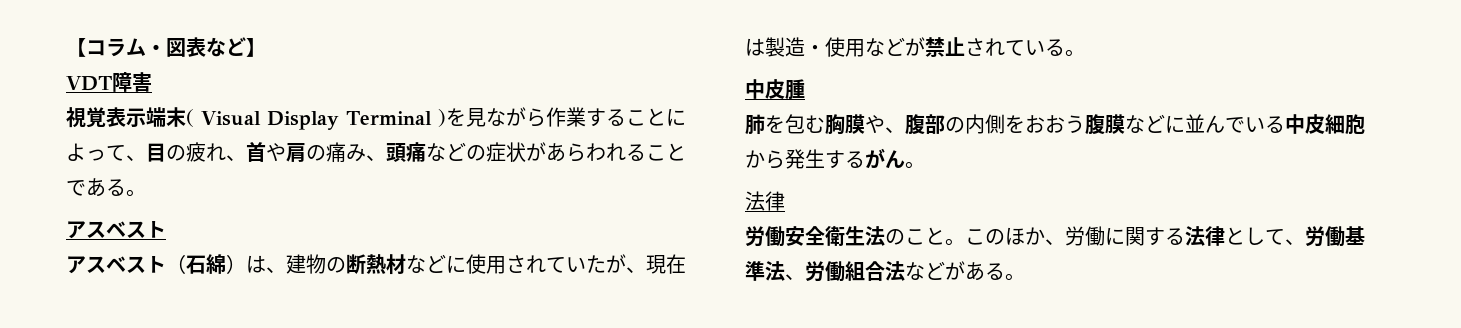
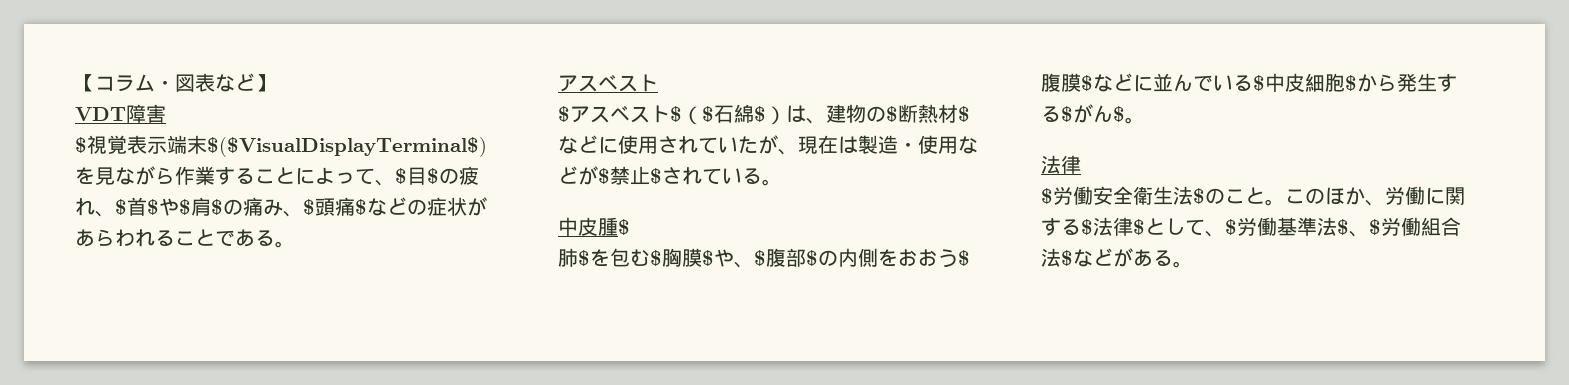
- 視覚表示端末( Visual Display Terminal )を見ながら作業することによって、目の疲れ、首や肩の痛み、頭痛などの症状があらわれることである。
+ $視覚表示端末$($VisualDisplayTerminal$)を見ながら作業することによって、$目$の疲れ、$首$や$肩$の痛み、$頭痛$などの症状があらわれることである。
- アスベスト（石綿）は、建物の断熱材などに使用されていたが、現在は製造・使用などが禁止されている。
+ $アスベスト$（$石綿$）は、建物の$断熱材$などに使用されていたが、現在は製造・使用などが$禁止$されている。
- 中皮腫
+ 中皮腫$
- 肺を包む胸膜や、腹部の内側をおおう腹膜などに並んでいる中皮細胞から発生するがん。
+ 肺$を包む$胸膜$や、$腹部$の内側をおおう$腹膜$などに並んでいる$中皮細胞$から発生する$がん$。
- 労働安全衛生法のこと。
+ $労働安全衛生法$のこと。
- このほか、労働に関する法律として、労働基準法、労働組合法などがある。
+ このほか、労働に関する$法律$として、$労働基準法$、$労働組合法$などがある。

